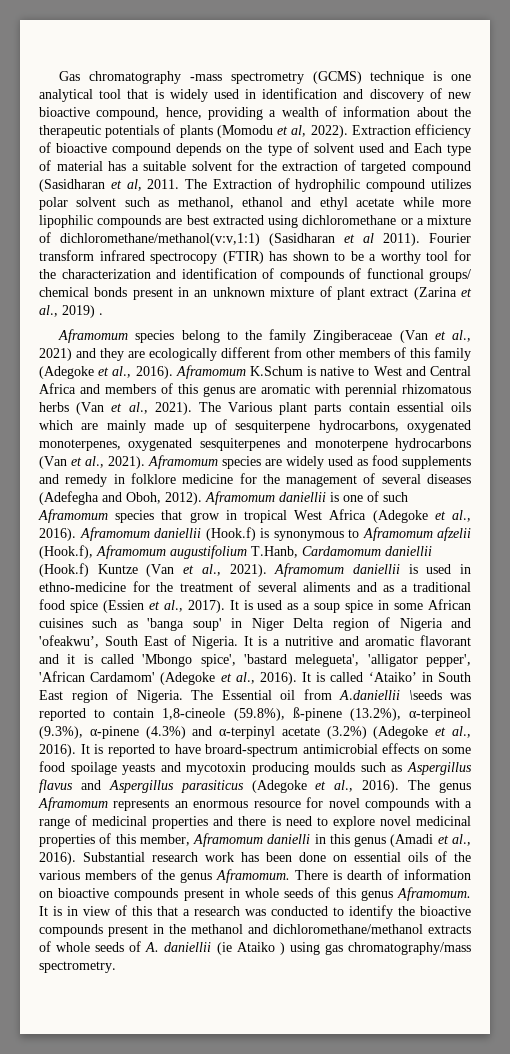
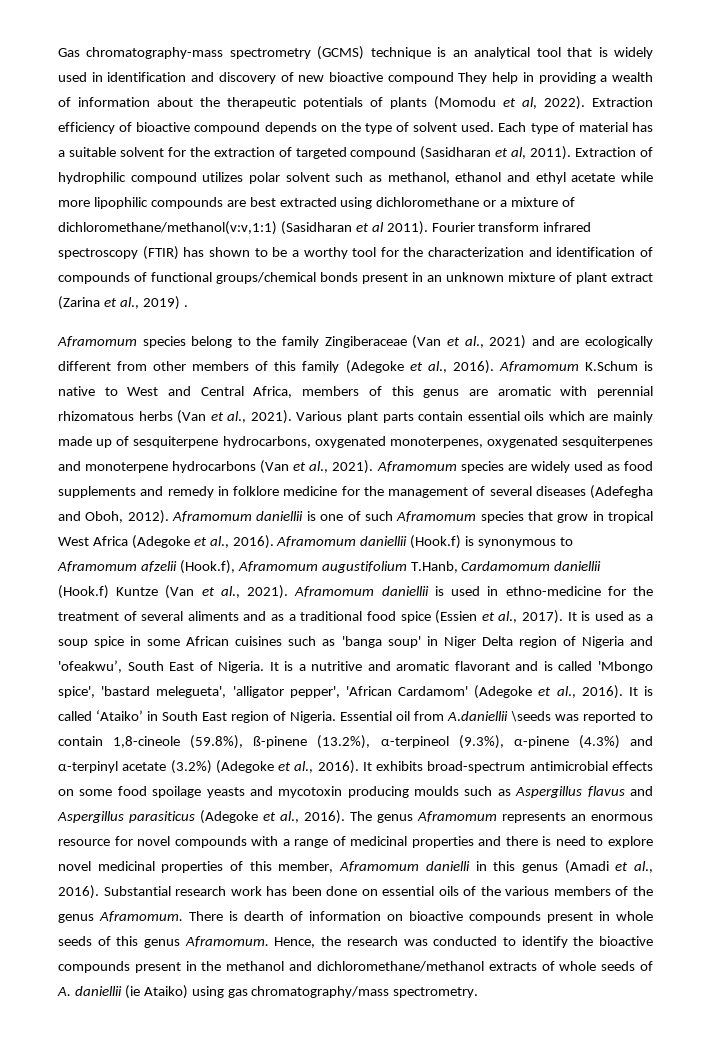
- Gas chromatography -mass spectrometry (GCMS) technique is one analytical tool that is widely used in identification and discovery of new bioactive compound, hence, providing a wealth of information about the therapeutic potentials of plants (Momodu et al, 2022).
+ Gas chromatography-mass spectrometry (GCMS) technique is an analytical tool that is widely used in identification and discovery of new bioactive compound They help in providing a wealth of information about the therapeutic potentials of plants (Momodu et al, 2022).
- Extraction efficiency of bioactive compound depends on the type of solvent used and Each type of material has a suitable solvent for the extraction of targeted compound (Sasidharan et al, 2011. The Extraction of hydrophilic compound utilizes polar solvent such as methanol, ethanol and ethyl acetate while more lipophilic compounds are best extracted using dichloromethane or a mixture of dichloromethane/methanol(v:v,1:1) (Sasidharan et al 2011).
+ Extraction efficiency of bioactive compound depends on the type of solvent used. Each type of material has a suitable solvent for the extraction of targeted compound (Sasidharan et al, 2011). Extraction of hydrophilic compound utilizes polar solvent such as methanol, ethanol and ethyl acetate while more lipophilic compounds are best extracted using dichloromethane or a mixture of dichloromethane/methanol(v:v,1:1) (Sasidharan et al 2011).
- Fourier transform infrared spectrocopy (FTIR) has shown to be a worthy tool for the characterization and identification of compounds of functional groups/ chemical bonds present in an unknown mixture of plant extract (Zarina et al., 2019) .
+ Fourier transform infrared spectroscopy (FTIR) has shown to be a worthy tool for the characterization and identification of compounds of functional groups/chemical bonds present in an unknown mixture of plant extract (Zarina et al., 2019) .
- Aframomum species belong to the family Zingiberaceae (Van et al., 2021) and they are ecologically different from other members of this family (Adegoke et al., 2016).
+ Aframomum species belong to the family Zingiberaceae (Van et al., 2021) and are ecologically different from other members of this family (Adegoke et al., 2016).
- Aframomum K.Schum is native to West and Central Africa and members of this genus are aromatic with perennial rhizomatous herbs (Van et al., 2021).
+ Aframomum K.Schum is native to West and Central Africa, members of this genus are aromatic with perennial rhizomatous herbs (Van et al., 2021).
- The Various plant parts contain essential oils which are mainly made up of sesquiterpene hydrocarbons, oxygenated monoterpenes, oxygenated sesquiterpenes and monoterpene hydrocarbons (Van et al., 2021).
+ Various plant parts contain essential oils which are mainly made up of sesquiterpene hydrocarbons, oxygenated monoterpenes, oxygenated sesquiterpenes and monoterpene hydrocarbons (Van et al., 2021).
- It is a nutritive and aromatic flavorant and it is called 'Mbongo spice', 'bastard melegueta', 'alligator pepper', 'African Cardamom' (Adegoke et al., 2016).
+ It is a nutritive and aromatic flavorant and is called 'Mbongo spice', 'bastard melegueta', 'alligator pepper', 'African Cardamom' (Adegoke et al., 2016).
- The Essential oil from A.daniellii \seeds was reported to contain 1,8-cineole (59.8%), ß-pinene (13.2%), α-terpineol (9.3%), α-pinene (4.3%) and α-terpinyl acetate (3.2%) (Adegoke et al., 2016).
+ Essential oil from A.daniellii \seeds was reported to contain 1,8-cineole (59.8%), ß-pinene (13.2%), α-terpineol (9.3%), α-pinene (4.3%) and α-terpinyl acetate (3.2%) (Adegoke et al., 2016).
- It is reported to have broard-spectrum antimicrobial effects on some food spoilage yeasts and mycotoxin producing moulds such as Aspergillus flavus and Aspergillus parasiticus (Adegoke et al., 2016).
+ It exhibits broad-spectrum antimicrobial effects on some food spoilage yeasts and mycotoxin producing moulds such as Aspergillus flavus and Aspergillus parasiticus (Adegoke et al., 2016).
- It is in view of this that a research was conducted to identify the bioactive compounds present in the methanol and dichloromethane/methanol extracts of whole seeds of A. daniellii (ie Ataiko ) using gas chromatography/mass spectrometry.
+ Hence, the research was conducted to identify the bioactive compounds present in the methanol and dichloromethane/methanol extracts of whole seeds of A. daniellii (ie Ataiko) using gas chromatography/mass spectrometry.

